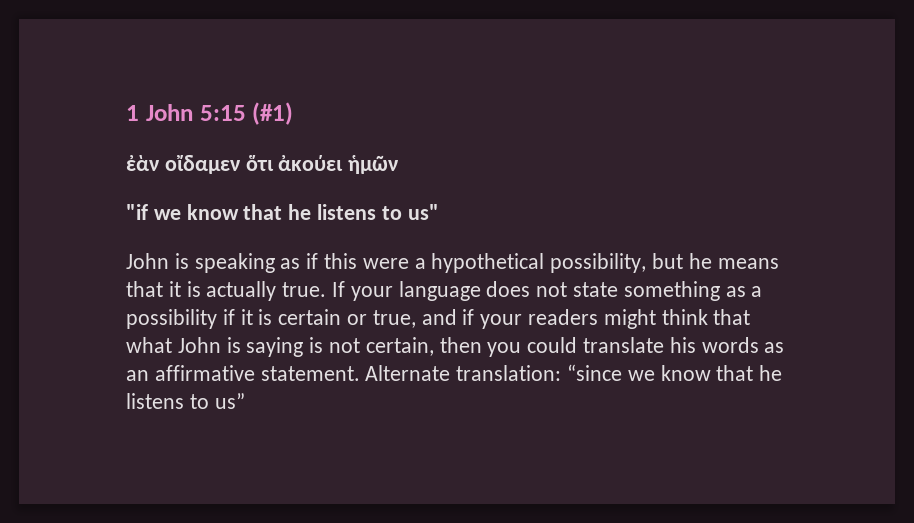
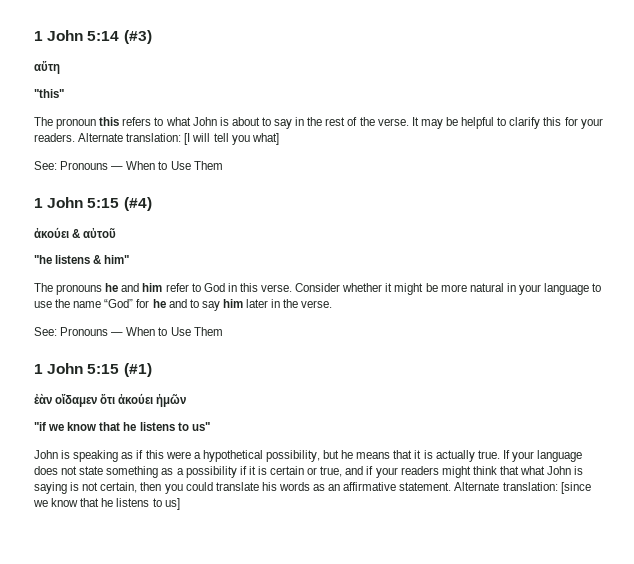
+ 1 John 5:14 (#3)
+ αὕτη
+ "this"
+ The pronoun this refers to what John is about to say in the rest of the verse. It may be helpful to clarify this for your readers. Alternate translation: [I will tell you what]
+ See: Pronouns — When to Use Them
+ 1 John 5:15 (#4)
+ ἀκούει & αὐτοῦ
+ "he listens & him"
+ The pronouns he and him refer to God in this verse. Consider whether it might be more natural in your language to use the name “God” for he and to say him later in the verse.
+ See: Pronouns — When to Use Them
- Alternate translation: “since we know that he listens to us”
+ Alternate translation: [since we know that he listens to us]

